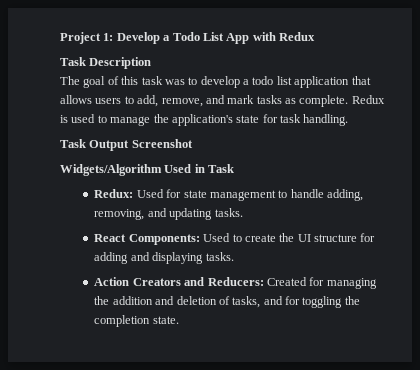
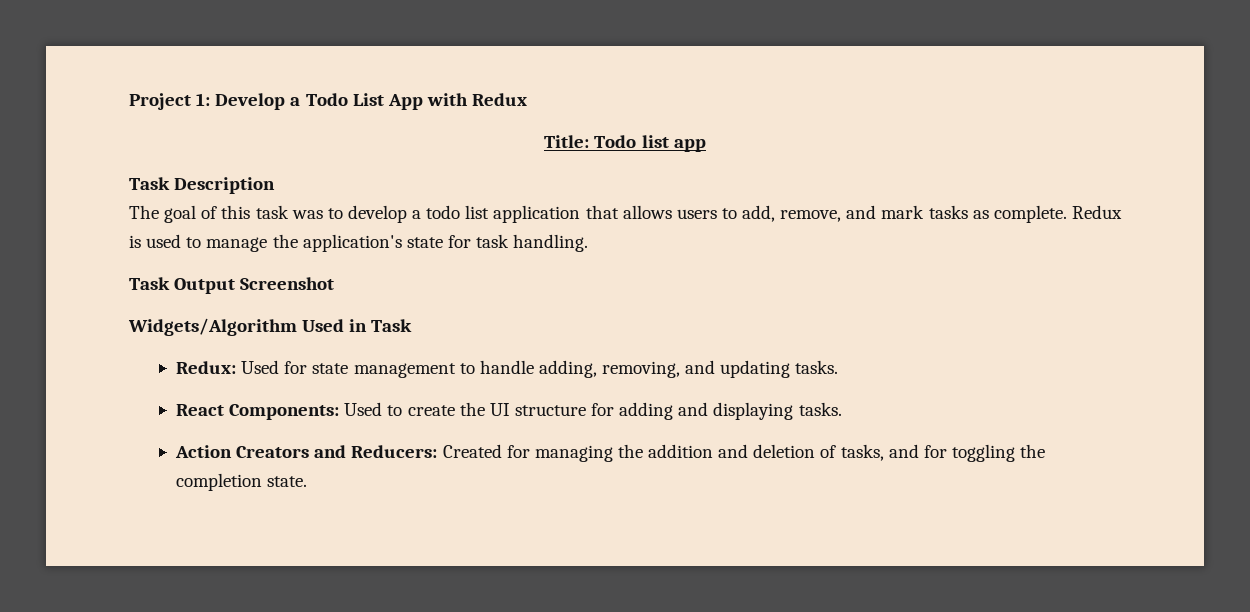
+ Title: Todo list app

